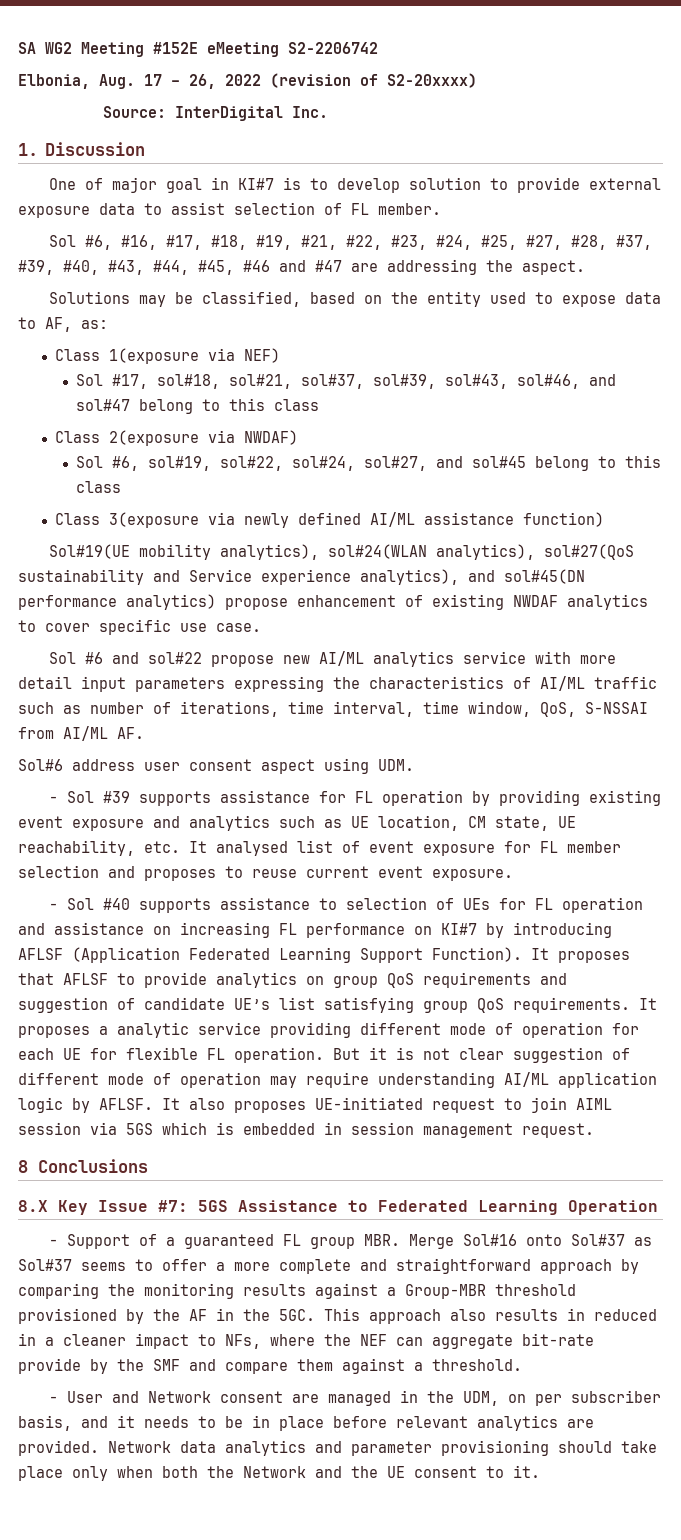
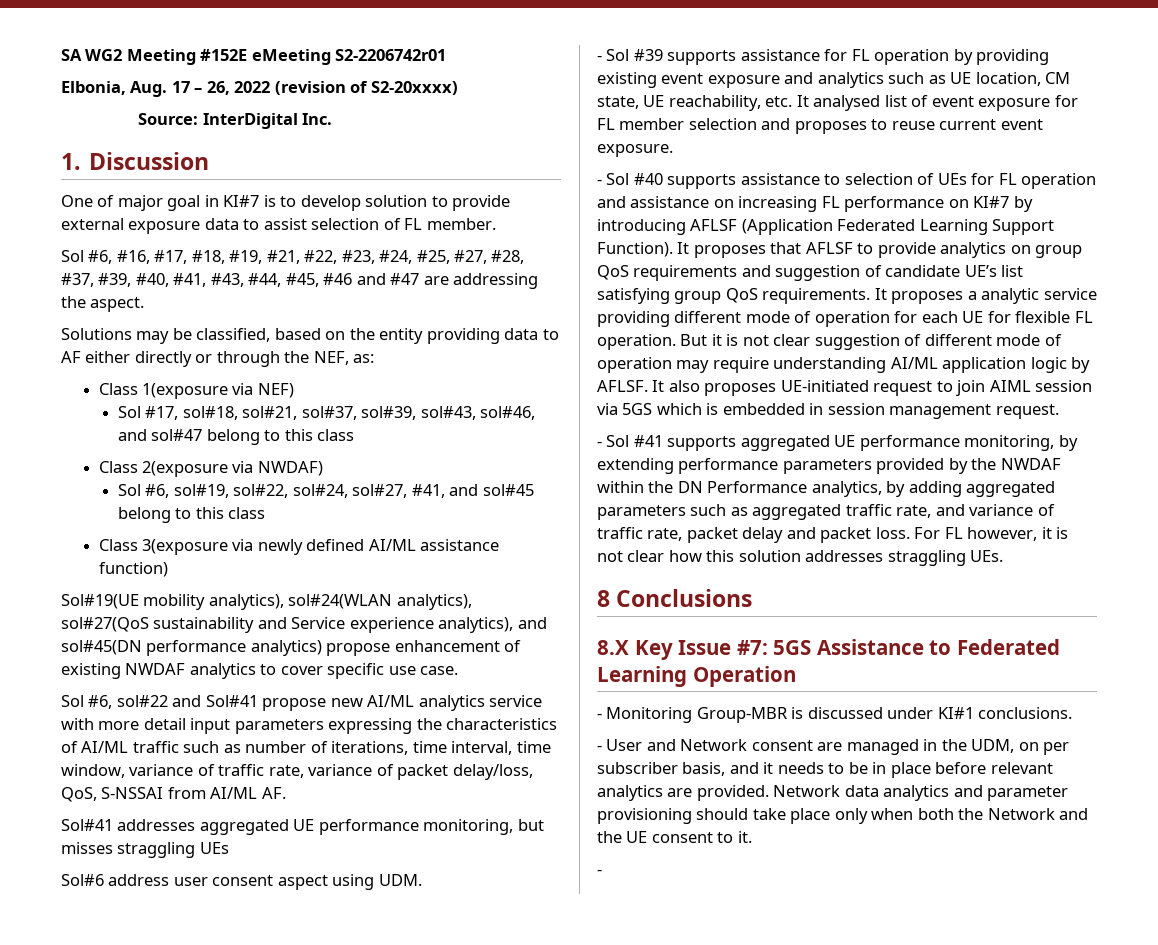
- SA WG2 Meeting #152E eMeeting S2-2206742
+ SA WG2 Meeting #152E eMeeting S2-2206742r01
- Sol #6, #16, #17, #18, #19, #21, #22, #23, #24, #25, #27, #28, #37, #39, #40, #43, #44, #45, #46 and #47 are addressing the aspect.
+ Sol #6, #16, #17, #18, #19, #21, #22, #23, #24, #25, #27, #28, #37, #39, #40, #41, #43, #44, #45, #46 and #47 are addressing the aspect.
- Solutions may be classified, based on the entity used to expose data to AF, as:
+ Solutions may be classified, based on the entity providing data to AF either directly or through the NEF, as:
- Sol #6, sol#19, sol#22, sol#24, sol#27, and sol#45 belong to this class
+ Sol #6, sol#19, sol#22, sol#24, sol#27, #41, and sol#45 belong to this class
- Sol #6 and sol#22 propose new AI/ML analytics service with more detail input parameters expressing the characteristics of AI/ML traffic such as number of iterations, time interval, time window, QoS, S-NSSAI from AI/ML AF.
+ Sol #6, sol#22 and Sol#41 propose new AI/ML analytics service with more detail input parameters expressing the characteristics of AI/ML traffic such as number of iterations, time interval, time window, variance of traffic rate, variance of packet delay/loss, QoS, S-NSSAI from AI/ML AF.
+ Sol#41 addresses aggregated UE performance monitoring, but misses straggling UEs
+ - Sol #41 supports aggregated UE performance monitoring, by extending performance parameters provided by the NWDAF within the DN Performance analytics, by adding aggregated parameters such as aggregated traffic rate, and variance of traffic rate, packet delay and packet loss. For FL however, it is not clear how this solution addresses straggling UEs.
- - Support of a guaranteed FL group MBR. Merge Sol#16 onto Sol#37 as Sol#37 seems to offer a more complete and straightforward approach by comparing the monitoring results against a Group-MBR threshold provisioned by the AF in the 5GC. This approach also results in reduced in a cleaner impact to NFs, where the NEF can aggregate bit-rate provide by the SMF and compare them against a threshold.
+ - Monitoring Group-MBR is discussed under KI#1 conclusions.
  Network data analytics and parameter provisioning should take place only when both the Network and the UE consent to it.
+ -

